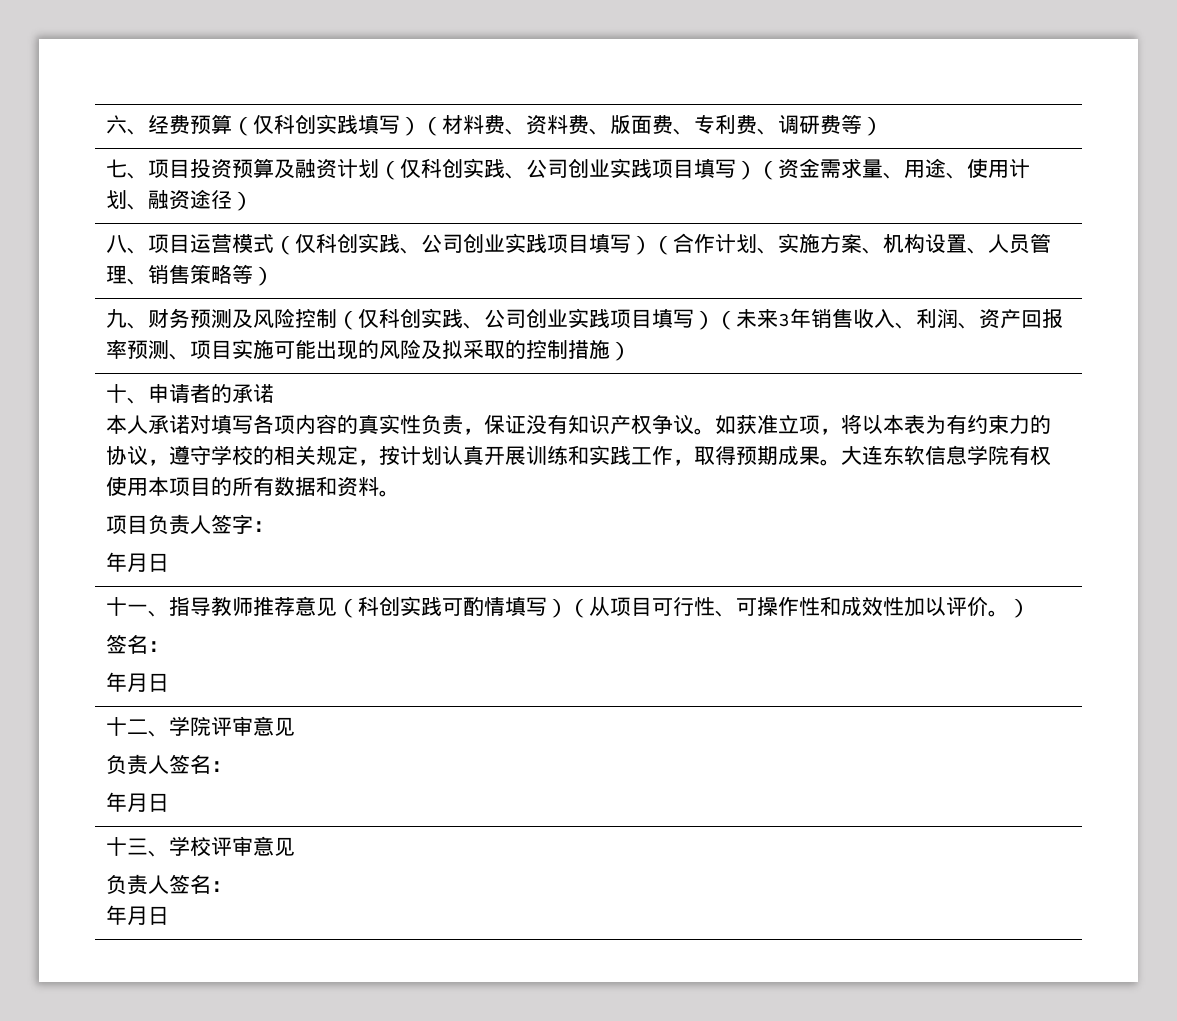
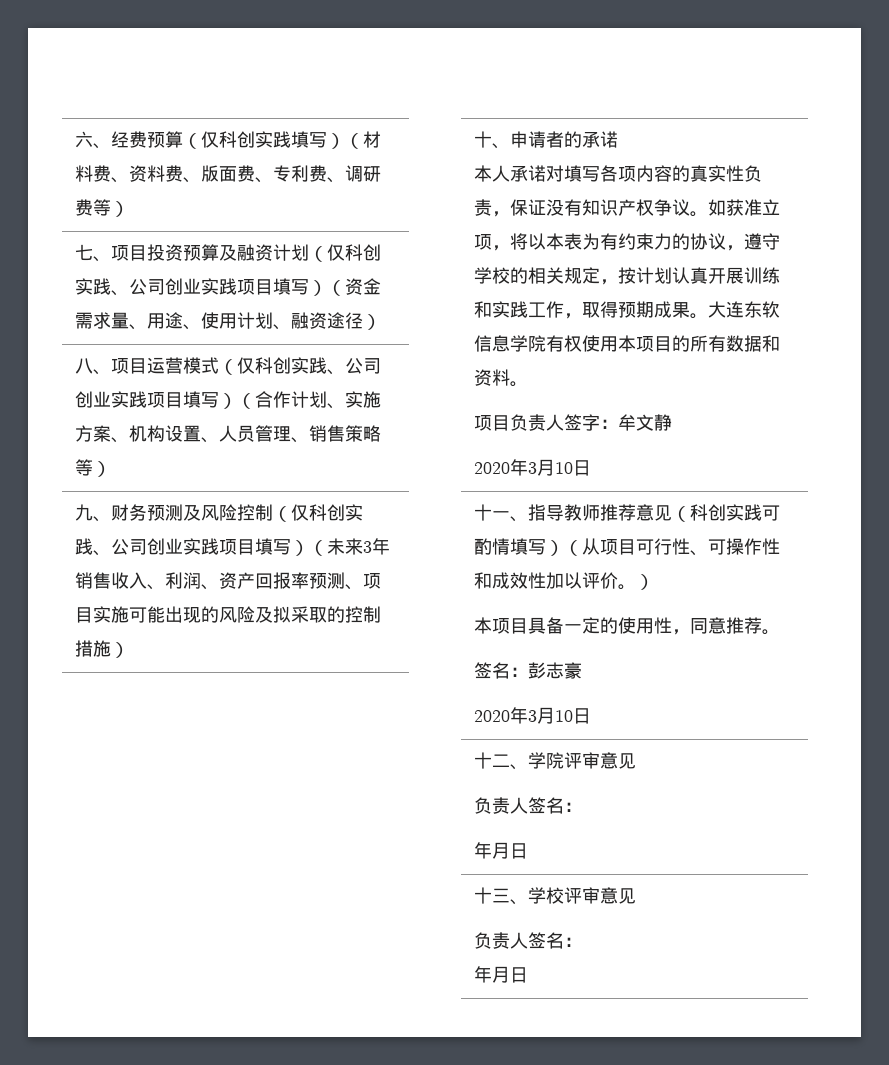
- 项目负责人签字：
- 年月日
+ 项目负责人签字：牟文静
+ 2020年3月10日
  十一、指导教师推荐意见（科创实践可酌情填写）（从项目可行性、可操作性和成效性加以评价。）
- 签名：
- 年月日
+ 本项目具备一定的使用性，同意推荐。
+ 签名：彭志豪
+ 2020年3月10日

